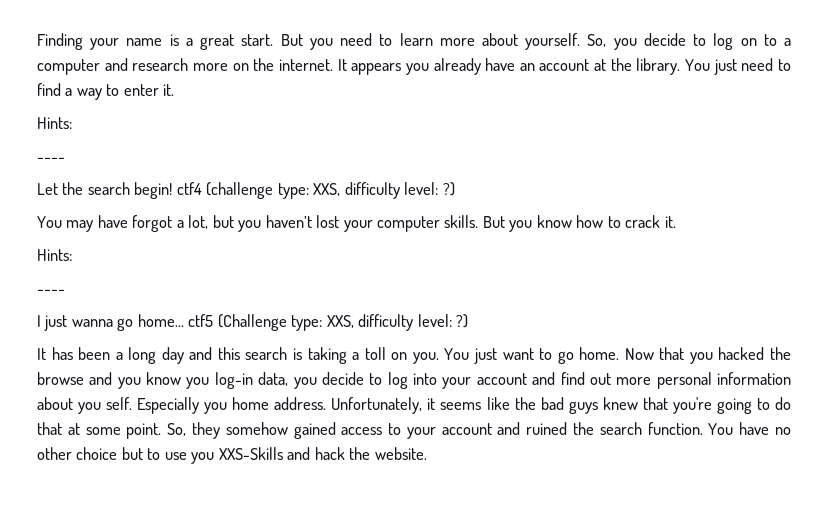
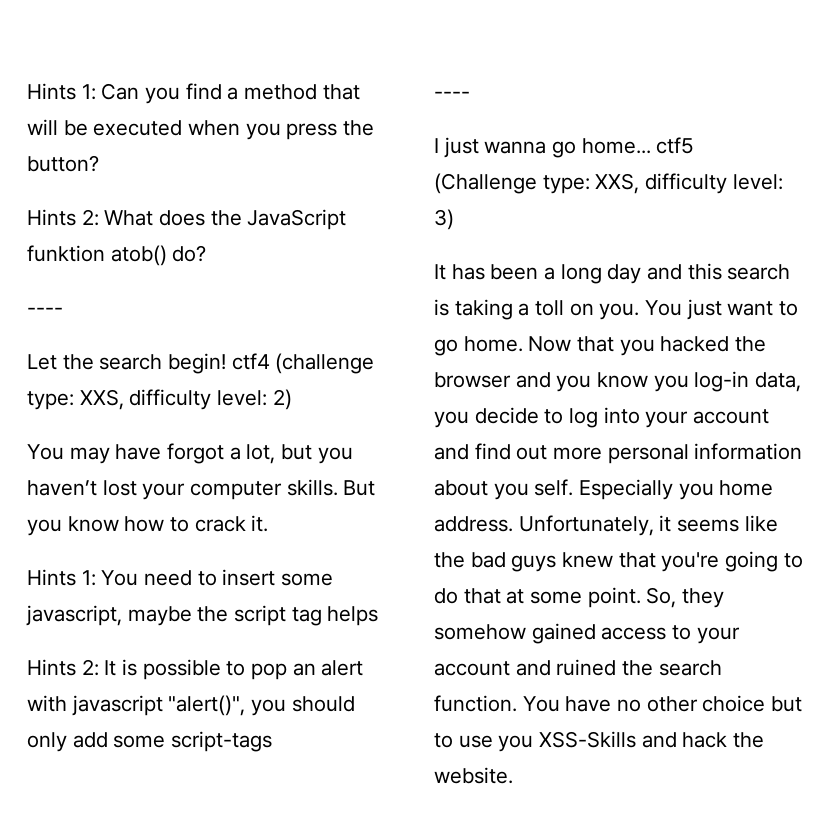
- Finding your name is a great start. But you need to learn more about yourself. So, you decide to log on to a computer and research more on the internet. It appears you already have an account at the library. You just need to find a way to enter it.
- Hints:
+ Hints 1: Can you find a method that will be executed when you press the button?
+ Hints 2: What does the JavaScript funktion atob() do?
- Let the search begin! ctf4 (challenge type: XXS, difficulty level: ?)
+ Let the search begin! ctf4 (challenge type: XXS, difficulty level: 2)
  But you know how to crack it.
- Hints:
+ Hints 1: You need to insert some javascript, maybe the script tag helps
+ Hints 2: It is possible to pop an alert with javascript "alert()", you should only add some script-tags
- I just wanna go home... ctf5 (Challenge type: XXS, difficulty level: ?)
+ I just wanna go home... ctf5 (Challenge type: XXS, difficulty level: 3)
- Now that you hacked the browse and you know you log-in data, you decide to log into your account and find out more personal information about you self.
+ Now that you hacked the browser and you know you log-in data, you decide to log into your account and find out more personal information about you self.
- You have no other choice but to use you XXS-Skills and hack the website.
+ You have no other choice but to use you XSS-Skills and hack the website.

